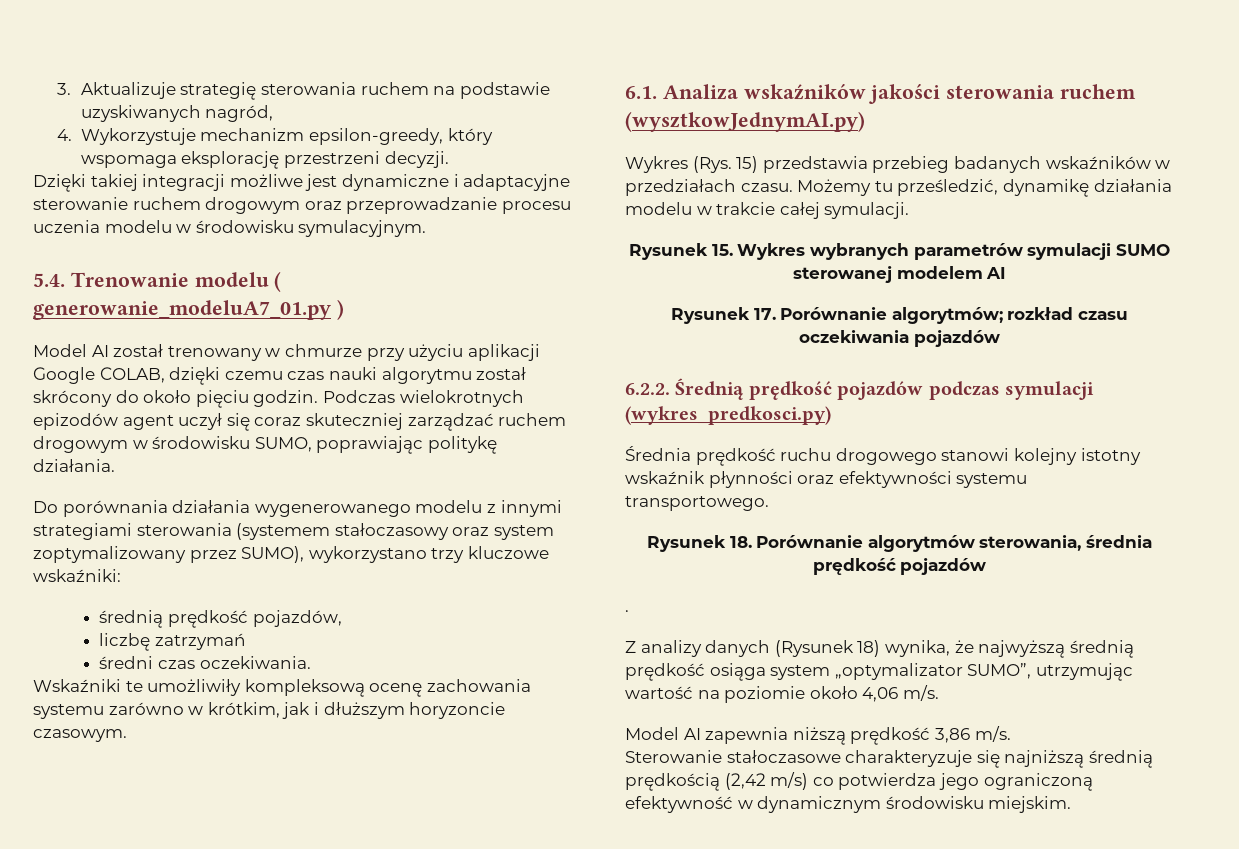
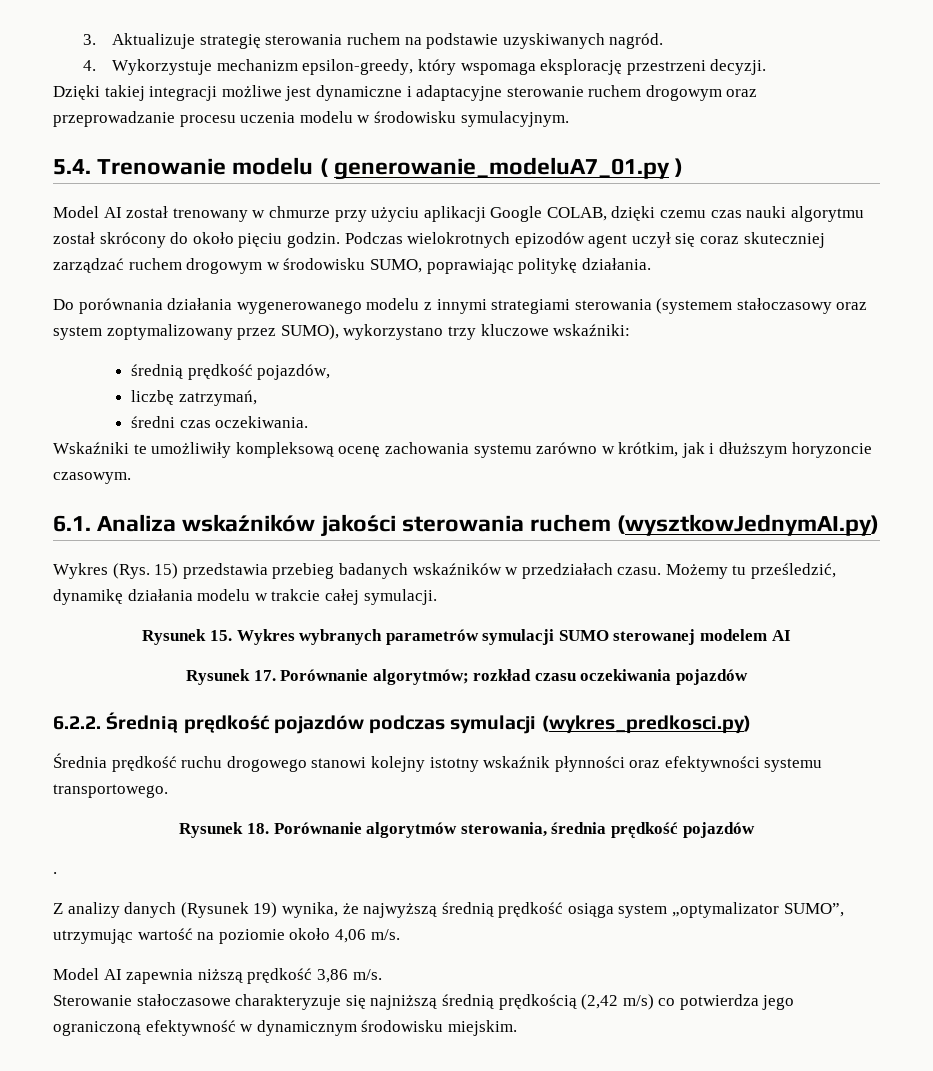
- 3. Aktualizuje strategię sterowania ruchem na podstawie uzyskiwanych nagród,
+ 3. Aktualizuje strategię sterowania ruchem na podstawie uzyskiwanych nagród.
- liczbę zatrzymań
+ liczbę zatrzymań,
- Z analizy danych (Rysunek 18) wynika, że najwyższą średnią prędkość osiąga system „optymalizator SUMO”, utrzymując wartość na poziomie około 4,06 m/s.
+ Z analizy danych (Rysunek 19) wynika, że najwyższą średnią prędkość osiąga system „optymalizator SUMO”, utrzymując wartość na poziomie około 4,06 m/s.

